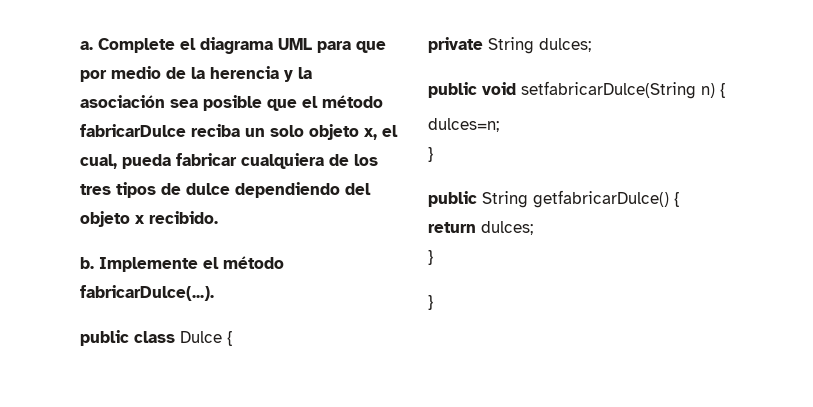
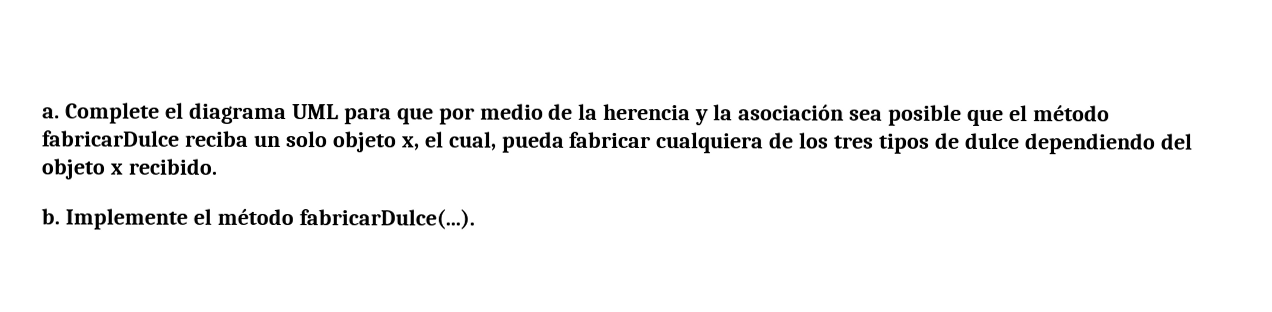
- public class Dulce {
- private String dulces;
- public void setfabricarDulce(String n) {
- dulces=n;
- }
- public String getfabricarDulce() {
- return dulces;
- }
- }

